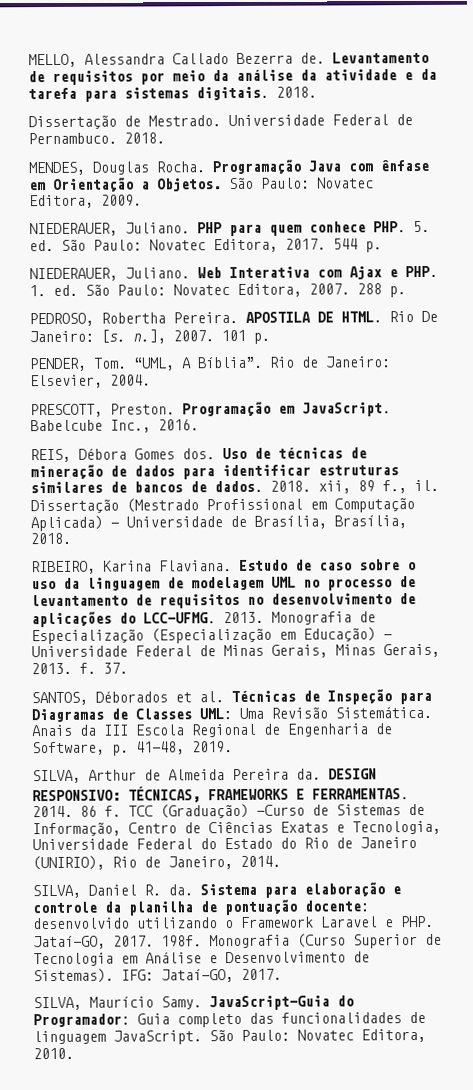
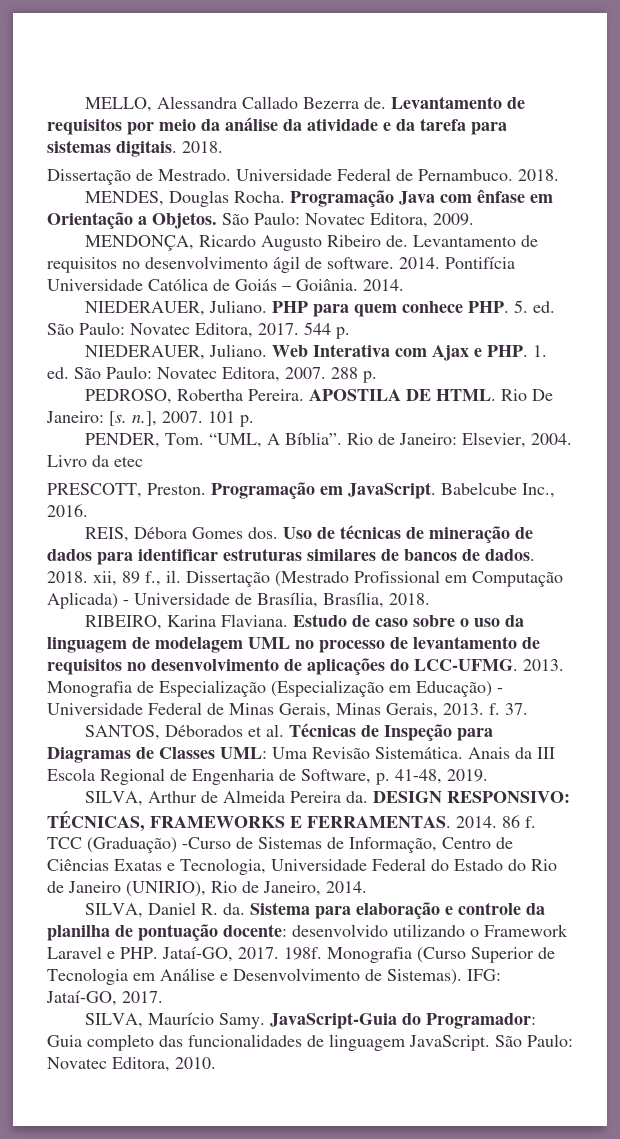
+ MENDONÇA, Ricardo Augusto Ribeiro de. Levantamento de requisitos no desenvolvimento ágil de software. 2014. Pontifícia Universidade Católica de Goiás – Goiânia. 2014.
+ Livro da etec

